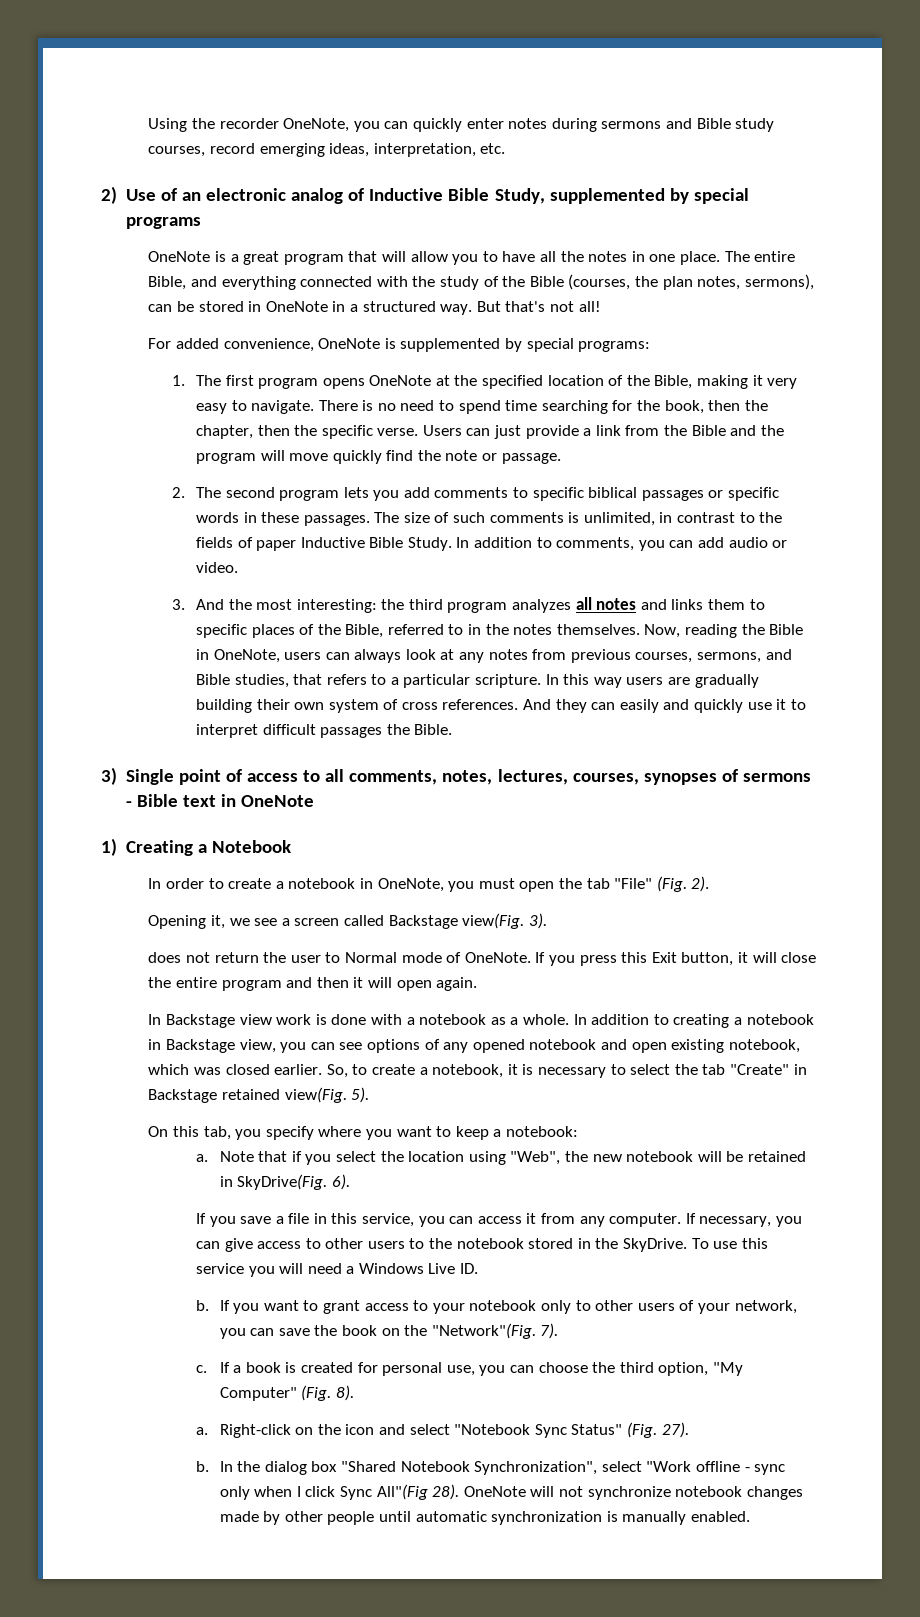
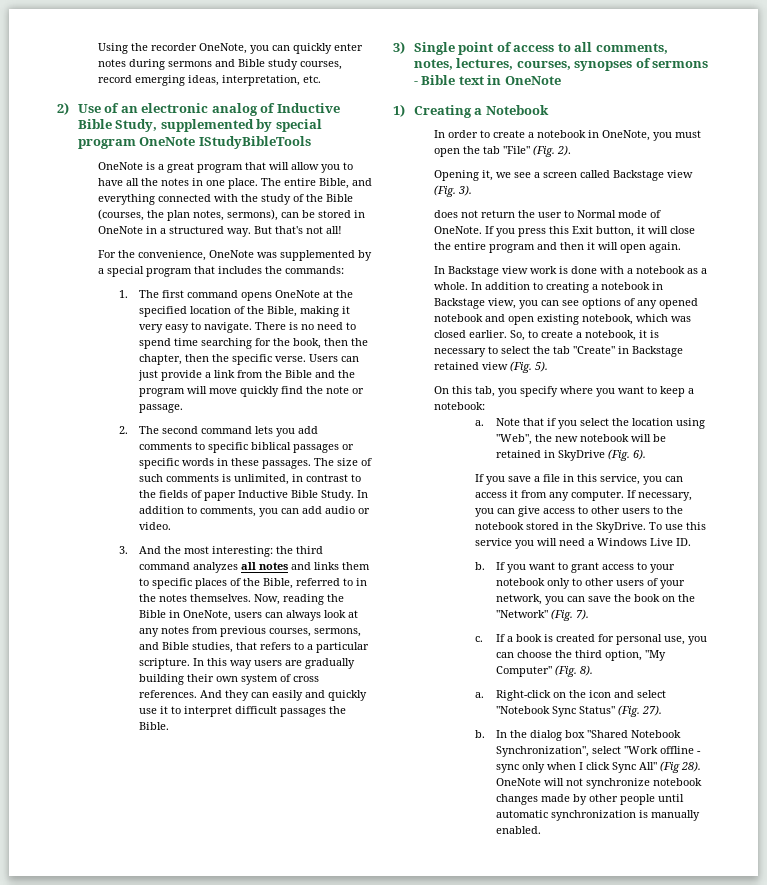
- 2) Use of an electronic analog of Inductive Bible Study, supplemented by special programs
+ 2) Use of an electronic analog of Inductive Bible Study, supplemented by special program OneNote IStudyBibleTools
- For added convenience, OneNote is supplemented by special programs:
+ For the convenience, OneNote was supplemented by a special program that includes the commands:
- 1. The first program opens OneNote at the specified location of the Bible, making it very easy to navigate.
+ 1. The first command opens OneNote at the specified location of the Bible, making it very easy to navigate.
- 2. The second program lets you add comments to specific biblical passages or specific words in these passages.
+ 2. The second command lets you add comments to specific biblical passages or specific words in these passages.
- 3. And the most interesting: the third program analyzes all notes and links them to specific places of the Bible, referred to in the notes themselves.
+ 3. And the most interesting: the third command analyzes all notes and links them to specific places of the Bible, referred to in the notes themselves.
- Opening it, we see a screen called Backstage view(Fig. 3).
+ Opening it, we see a screen called Backstage view (Fig. 3).
- So, to create a notebook, it is necessary to select the tab "Create" in Backstage retained view(Fig. 5).
+ So, to create a notebook, it is necessary to select the tab "Create" in Backstage retained view (Fig. 5).
- Note that if you select the location using "Web", the new notebook will be retained in SkyDrive(Fig. 6).
+ Note that if you select the location using "Web", the new notebook will be retained in SkyDrive (Fig. 6).
- If you want to grant access to your notebook only to other users of your network, you can save the book on the "Network"(Fig. 7).
+ If you want to grant access to your notebook only to other users of your network, you can save the book on the "Network" (Fig. 7).
- In the dialog box "Shared Notebook Synchronization", select "Work offline - sync only when I click Sync All"(Fig 28).
+ In the dialog box "Shared Notebook Synchronization", select "Work offline - sync only when I click Sync All" (Fig 28).

